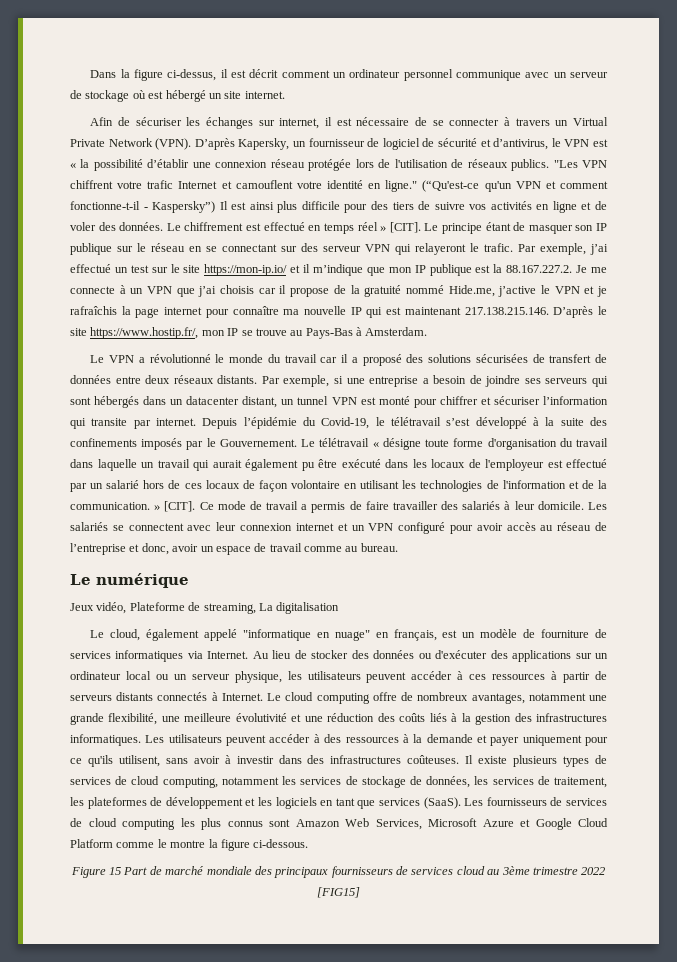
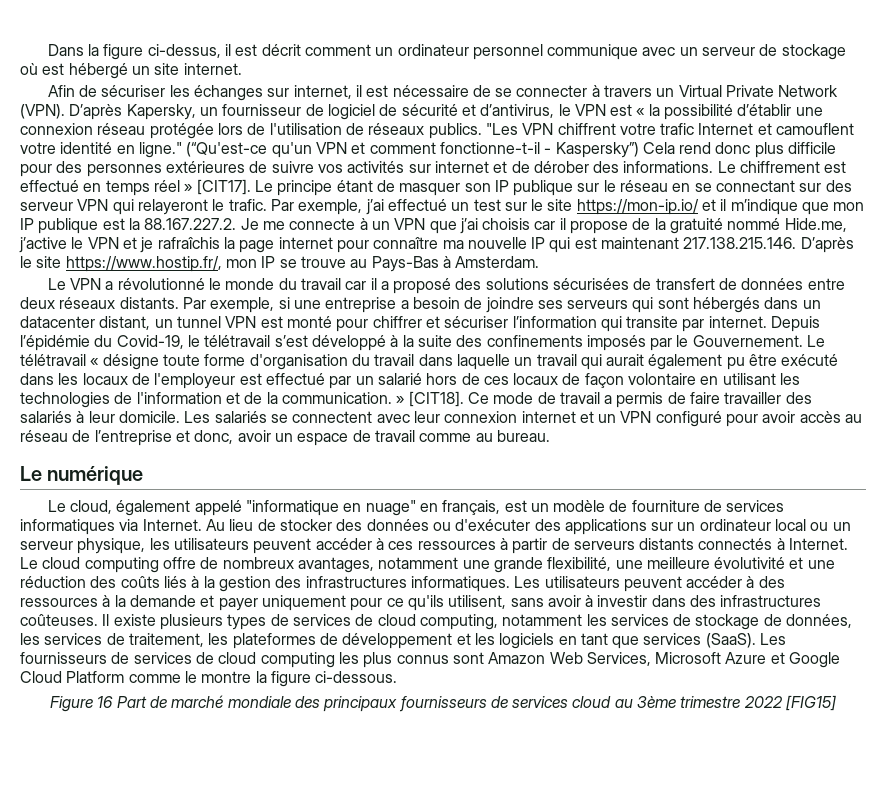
- (“Qu'est-ce qu'un VPN et comment fonctionne-t-il - Kaspersky”) Il est ainsi plus difficile pour des tiers de suivre vos activités en ligne et de voler des données.
+ (“Qu'est-ce qu'un VPN et comment fonctionne-t-il - Kaspersky”) Cela rend donc plus difficile pour des personnes extérieures de suivre vos activités sur internet et de dérober des informations.
- Le chiffrement est effectué en temps réel » [CIT].
+ Le chiffrement est effectué en temps réel » [CIT17].
- Le télétravail « désigne toute forme d'organisation du travail dans laquelle un travail qui aurait également pu être exécuté dans les locaux de l'employeur est effectué par un salarié hors de ces locaux de façon volontaire en utilisant les technologies de l'information et de la communication. » [CIT].
+ Le télétravail « désigne toute forme d'organisation du travail dans laquelle un travail qui aurait également pu être exécuté dans les locaux de l'employeur est effectué par un salarié hors de ces locaux de façon volontaire en utilisant les technologies de l'information et de la communication. » [CIT18].
- Jeux vidéo, Plateforme de streaming, La digitalisation
- Figure 15 Part de marché mondiale des principaux fournisseurs de services cloud au 3ème trimestre 2022 [FIG15]
+ Figure 16 Part de marché mondiale des principaux fournisseurs de services cloud au 3ème trimestre 2022 [FIG15]

